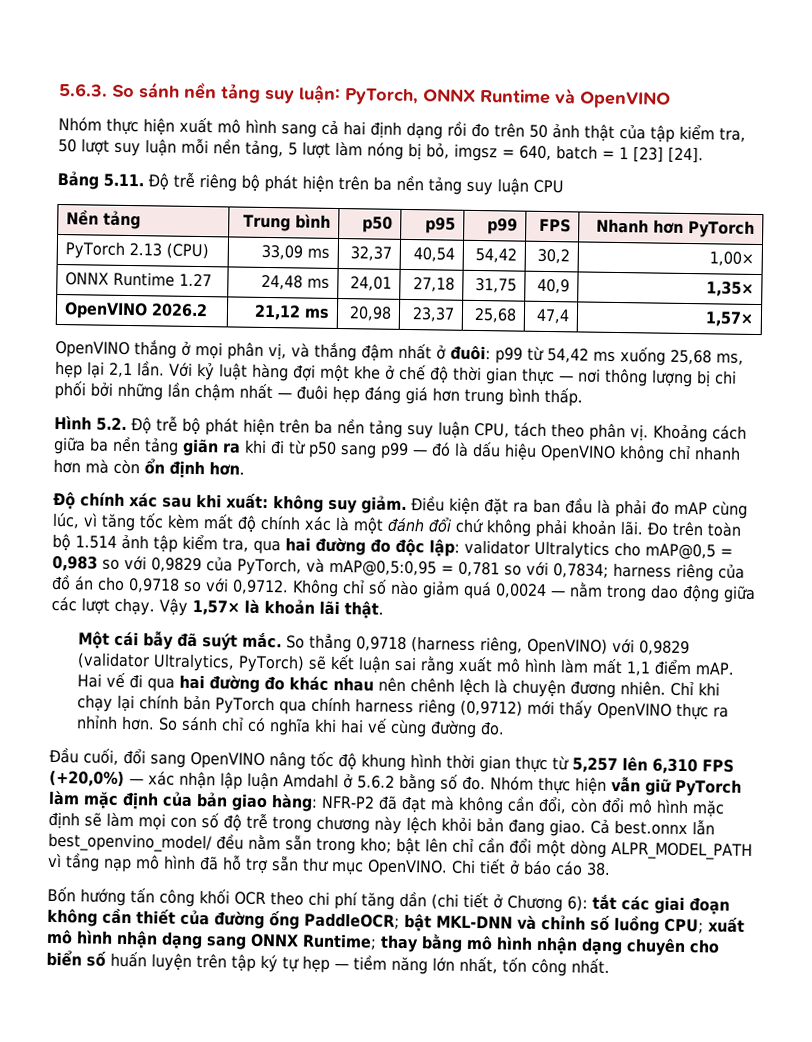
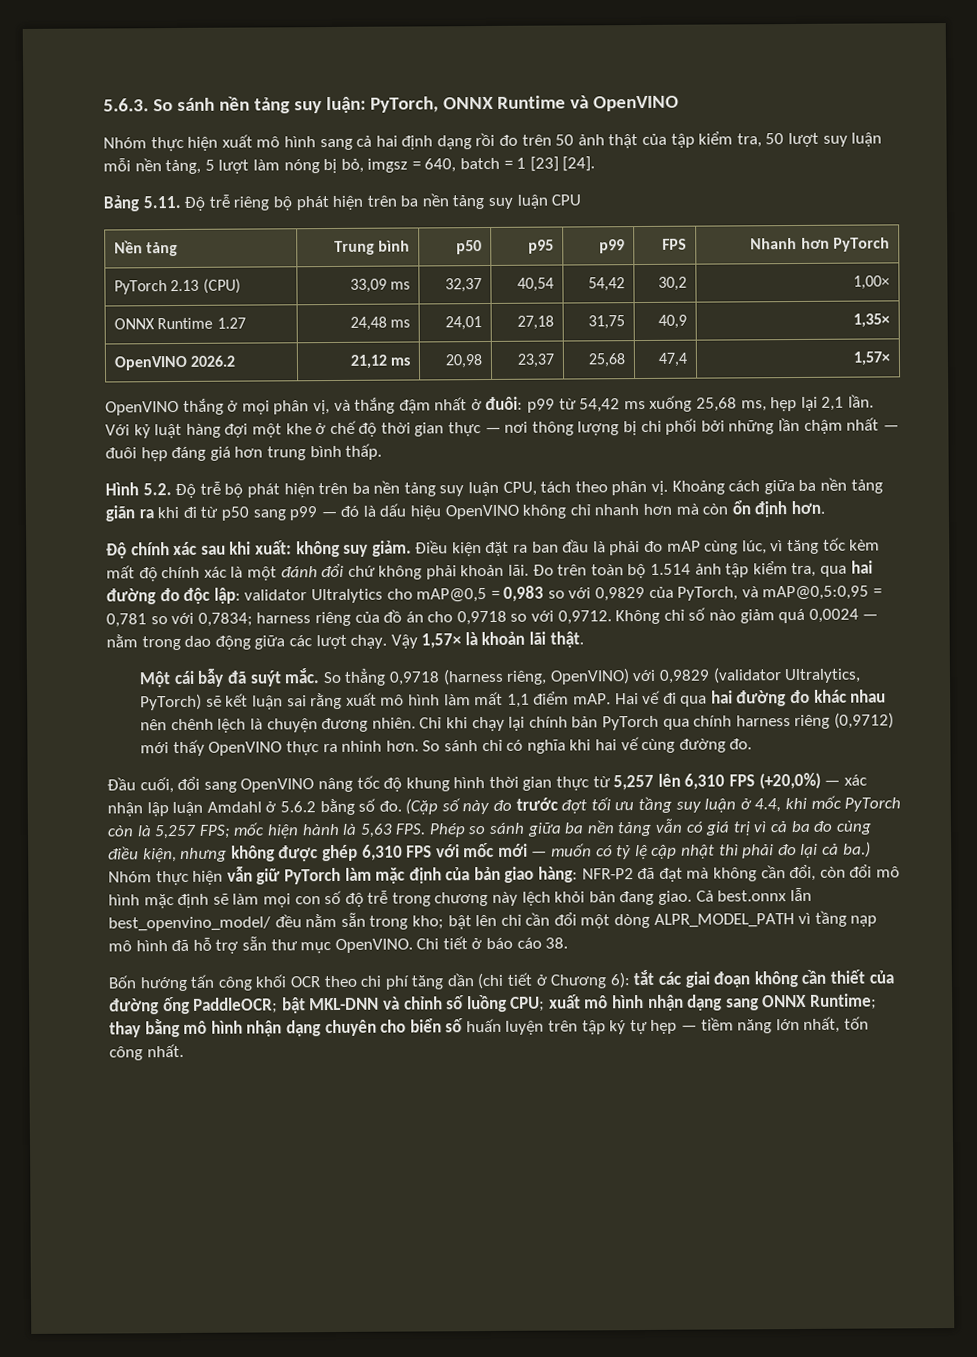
+ (Cặp số này đo trước đợt tối ưu tầng suy luận ở 4.4, khi mốc PyTorch còn là 5,257 FPS; mốc hiện hành là 5,63 FPS. Phép so sánh giữa ba nền tảng vẫn có giá trị vì cả ba đo cùng điều kiện, nhưng không được ghép 6,310 FPS với mốc mới — muốn có tỷ lệ cập nhật thì phải đo lại cả ba.)

